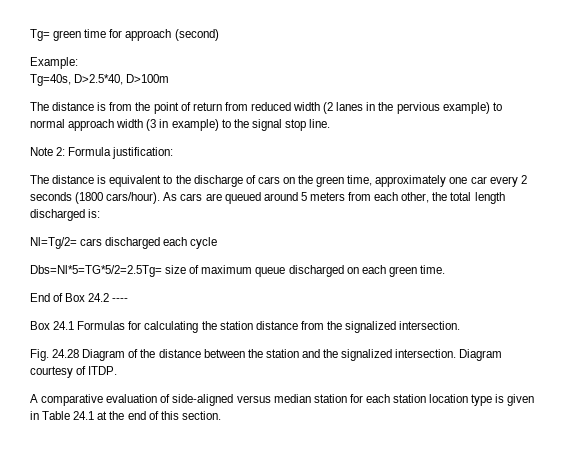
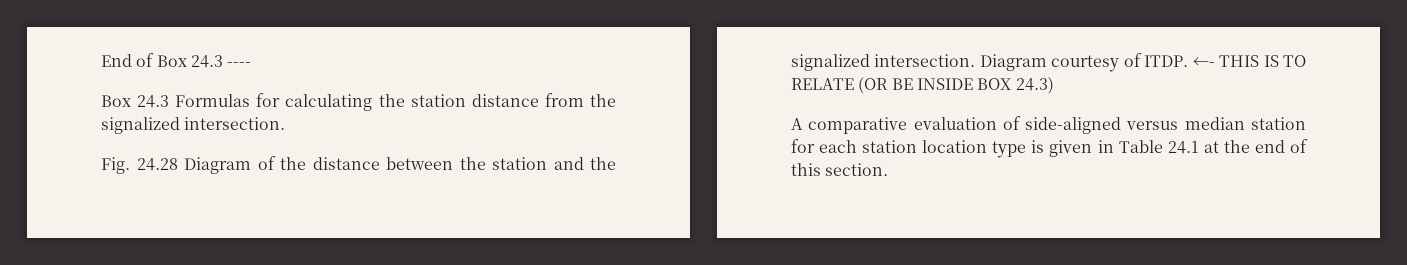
- Tg= green time for approach (second)
- Example:
- Tg=40s, D>2.5*40, D>100m
- The distance is from the point of return from reduced width (2 lanes in the pervious example) to normal approach width (3 in example) to the signal stop line.
- Note 2: Formula justification:
- The distance is equivalent to the discharge of cars on the green time, approximately one car every 2 seconds (1800 cars/hour). As cars are queued around 5 meters from each other, the total length discharged is:
- Nl=Tg/2= cars discharged each cycle
- Dbs=Nl*5=TG*5/2=2.5Tg= size of maximum queue discharged on each green time.
- End of Box 24.2 ----
+ End of Box 24.3 ----
- Box 24.1 Formulas for calculating the station distance from the signalized intersection.
+ Box 24.3 Formulas for calculating the station distance from the signalized intersection.
+ ←- THIS IS TO RELATE (OR BE INSIDE BOX 24.3)

